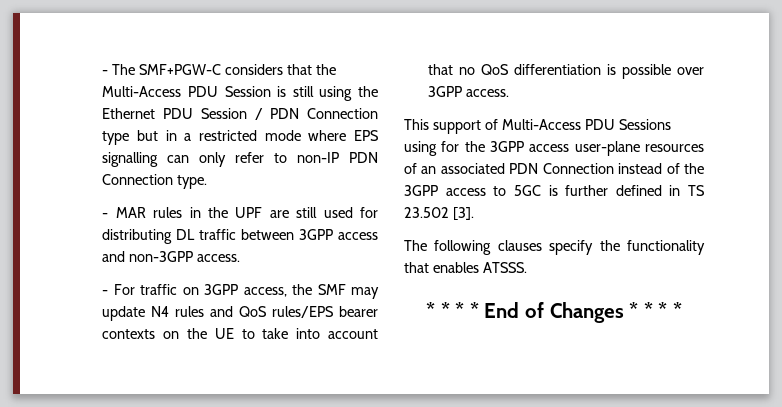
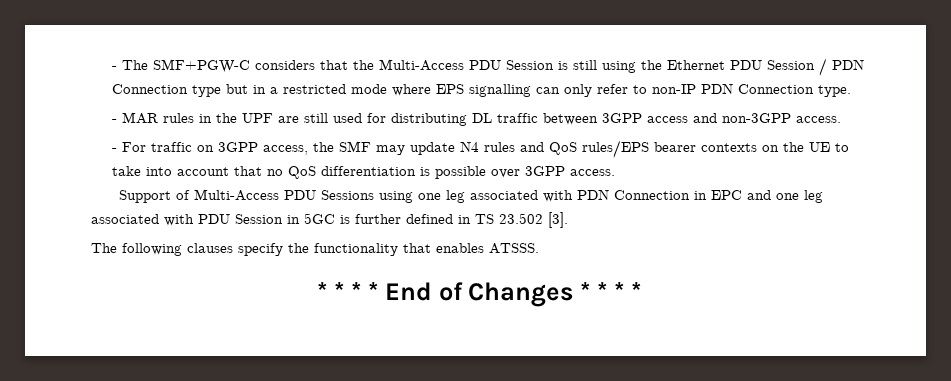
- This support of Multi-Access PDU Sessions using for the 3GPP access user-plane resources of an associated PDN Connection instead of the 3GPP access to 5GC is further defined in TS 23.502 [3].
+ Support of Multi-Access PDU Sessions using one leg associated with PDN Connection in EPC and one leg associated with PDU Session in 5GC is further defined in TS 23.502 [3].

